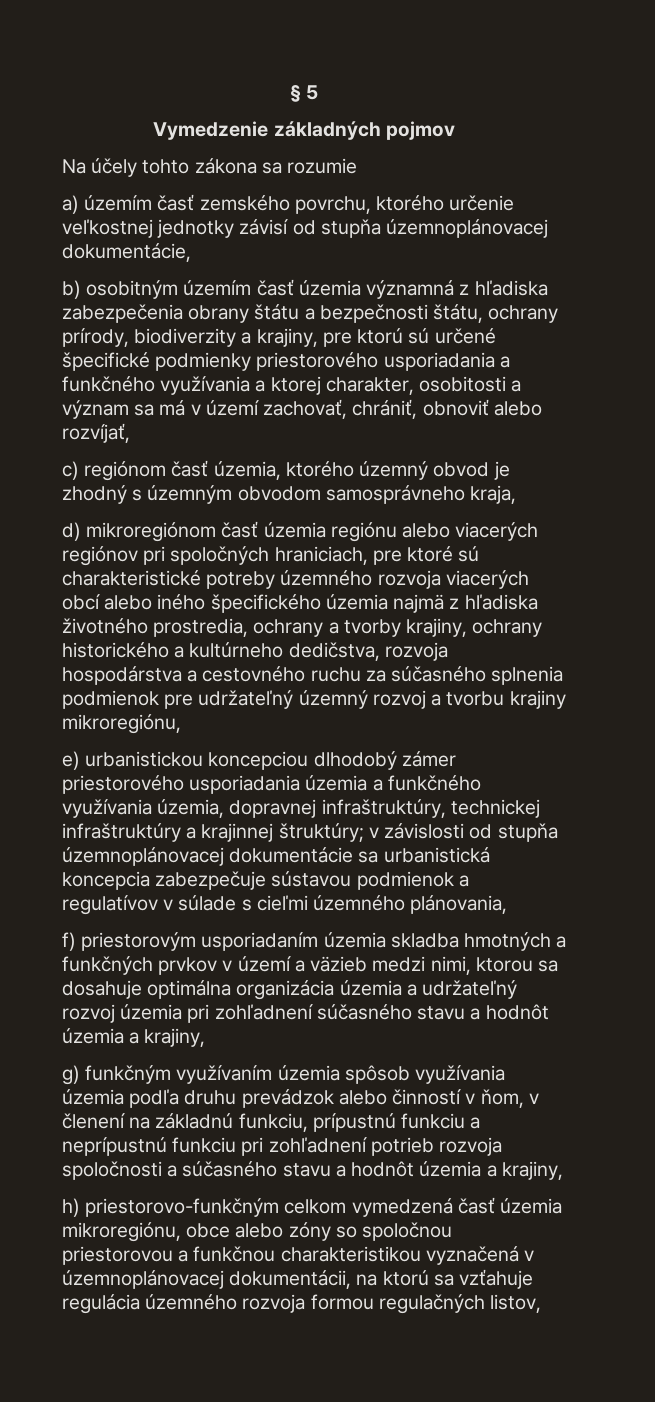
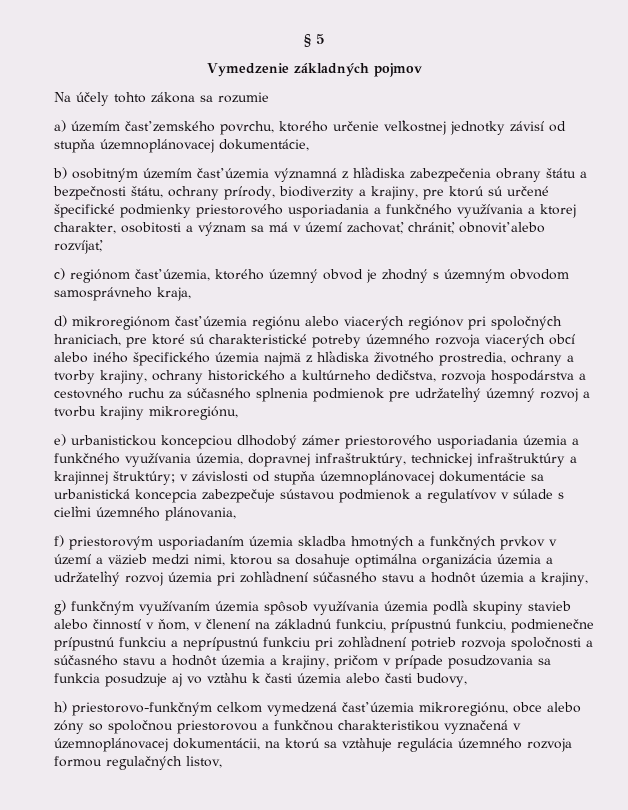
- g) funkčným využívaním územia spôsob využívania územia podľa druhu prevádzok alebo činností v ňom, v členení na základnú funkciu, prípustnú funkciu a neprípustnú funkciu pri zohľadnení potrieb rozvoja spoločnosti a súčasného stavu a hodnôt územia a krajiny,
+ g) funkčným využívaním územia spôsob využívania územia podľa skupiny stavieb alebo činností v ňom, v členení na základnú funkciu, prípustnú funkciu, podmienečne prípustnú funkciu a neprípustnú funkciu pri zohľadnení potrieb rozvoja spoločnosti a súčasného stavu a hodnôt územia a krajiny, pričom v prípade posudzovania sa funkcia posudzuje aj vo vzťahu k časti územia alebo časti budovy,

